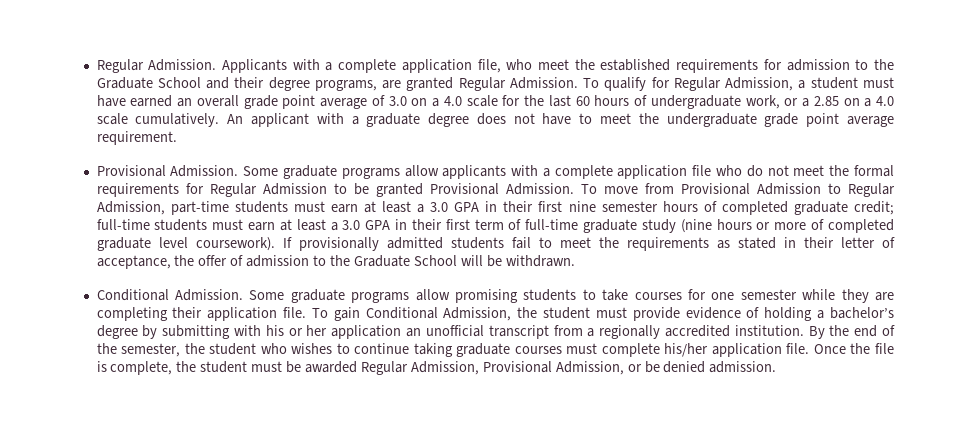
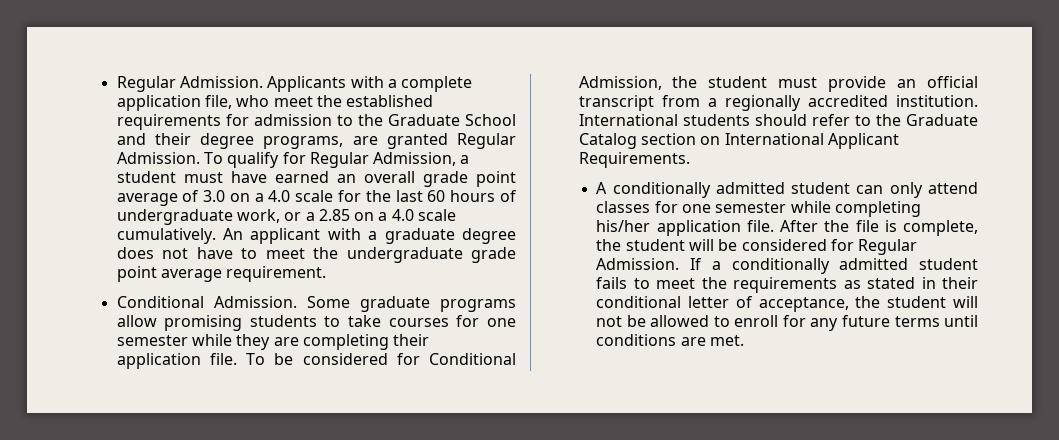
- Provisional Admission. Some graduate programs allow applicants with a complete application file who do not meet the formal requirements for Regular Admission to be granted Provisional Admission. To move from Provisional Admission to Regular Admission, part-time students must earn at least a 3.0 GPA in their first nine semester hours of completed graduate credit; full-time students must earn at least a 3.0 GPA in their first term of full-time graduate study (nine hours or more of completed graduate level coursework). If provisionally admitted students fail to meet the requirements as stated in their letter of acceptance, the offer of admission to the Graduate School will be withdrawn.
- To gain Conditional Admission, the student must provide evidence of holding a bachelor’s degree by submitting with his or her application an unofficial transcript from a regionally accredited institution.
+ To be considered for Conditional Admission, the student must provide an official transcript from a regionally accredited institution.
- By the end of the semester, the student who wishes to continue taking graduate courses must complete his/her application file.
+ International students should refer to the Graduate Catalog section on International Applicant Requirements.
+ A conditionally admitted student can only attend classes for one semester while completing his/her application file.
- Once the file is complete, the student must be awarded Regular Admission, Provisional Admission, or be denied admission.
+ After the file is complete, the student will be considered for Regular Admission. If a conditionally admitted student fails to meet the requirements as stated in their conditional letter of acceptance, the student will not be allowed to enroll for any future terms until conditions are met.

